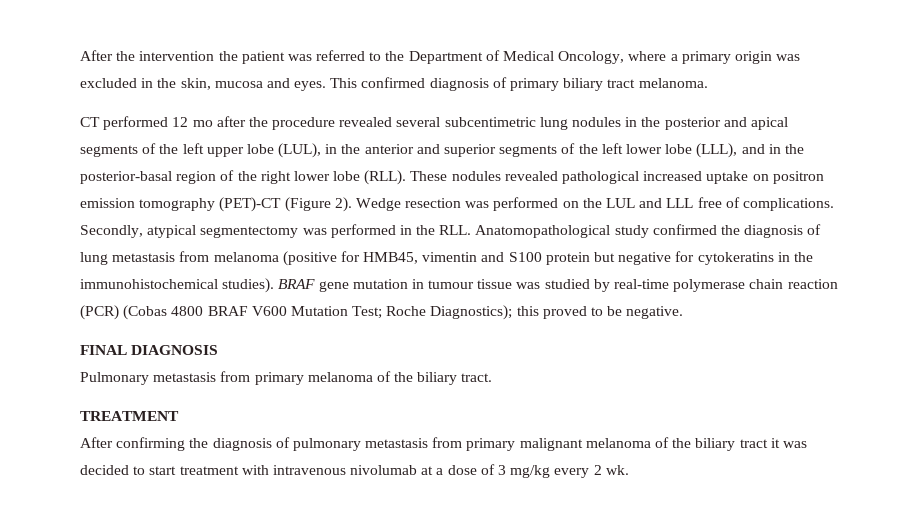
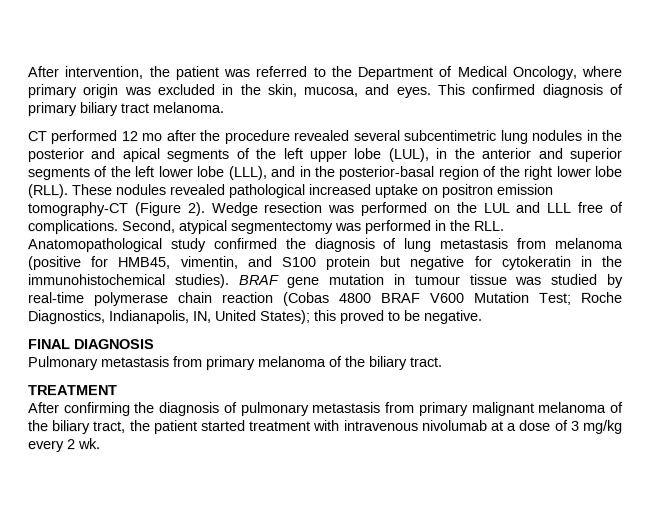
- After the intervention the patient was referred to the Department of Medical Oncology, where a primary origin was excluded in the skin, mucosa and eyes.
+ After intervention, the patient was referred to the Department of Medical Oncology, where primary origin was excluded in the skin, mucosa, and eyes.
- These nodules revealed pathological increased uptake on positron emission tomography (PET)-CT (Figure 2).
+ These nodules revealed pathological increased uptake on positron emission tomography-CT (Figure 2).
- Secondly, atypical segmentectomy was performed in the RLL. Anatomopathological study confirmed the diagnosis of lung metastasis from melanoma (positive for HMB45, vimentin and S100 protein but negative for cytokeratins in the immunohistochemical studies).
+ Second, atypical segmentectomy was performed in the RLL. Anatomopathological study confirmed the diagnosis of lung metastasis from melanoma (positive for HMB45, vimentin, and S100 protein but negative for cytokeratin in the immunohistochemical studies).
- BRAF gene mutation in tumour tissue was studied by real-time polymerase chain reaction (PCR) (Cobas 4800 BRAF V600 Mutation Test; Roche Diagnostics); this proved to be negative.
+ BRAF gene mutation in tumour tissue was studied by real-time polymerase chain reaction (Cobas 4800 BRAF V600 Mutation Test; Roche Diagnostics, Indianapolis, IN, United States); this proved to be negative.
- After confirming the diagnosis of pulmonary metastasis from primary malignant melanoma of the biliary tract it was decided to start treatment with intravenous nivolumab at a dose of 3 mg/kg every 2 wk.
+ After confirming the diagnosis of pulmonary metastasis from primary malignant melanoma of the biliary tract, the patient started treatment with intravenous nivolumab at a dose of 3 mg/kg every 2 wk.

